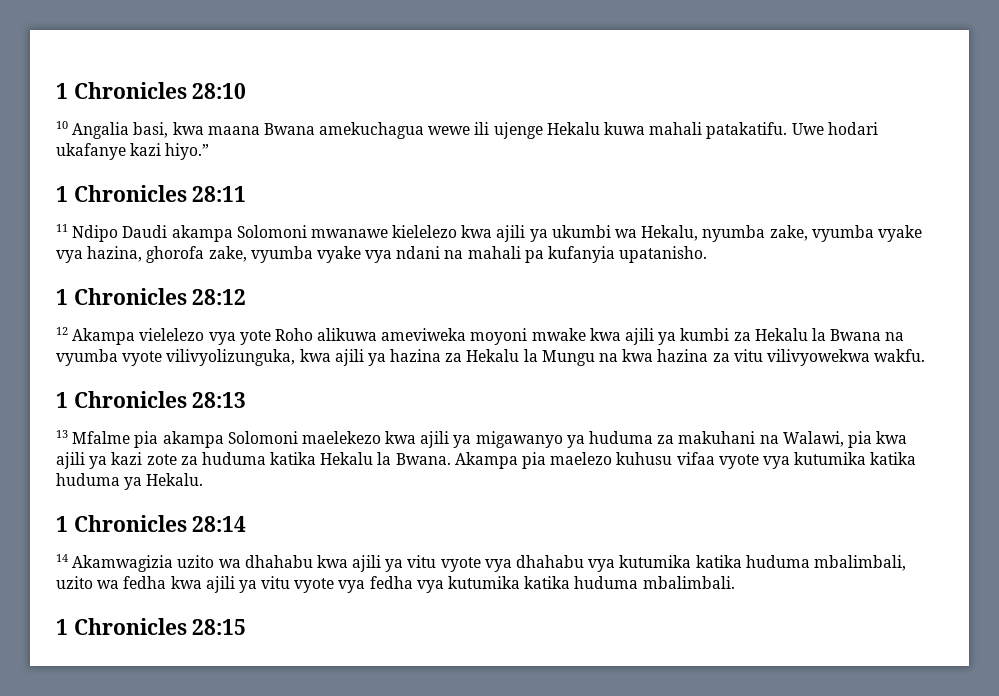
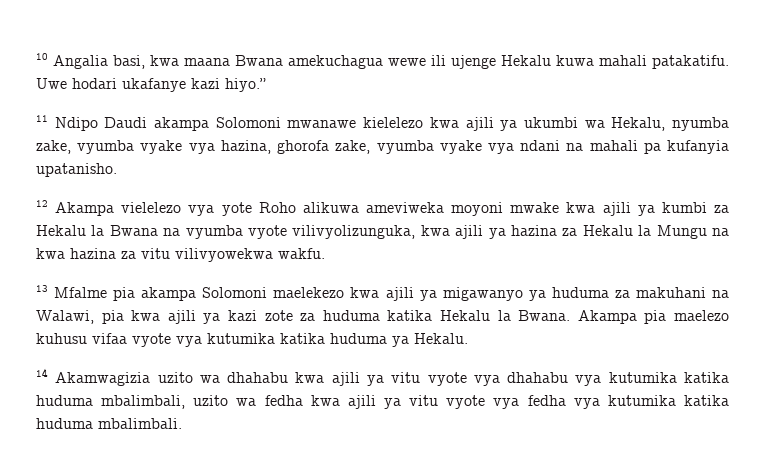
- 1 Chronicles 28:10
- 1 Chronicles 28:11
- 1 Chronicles 28:12
- 1 Chronicles 28:13
- 1 Chronicles 28:14
- 1 Chronicles 28:15

